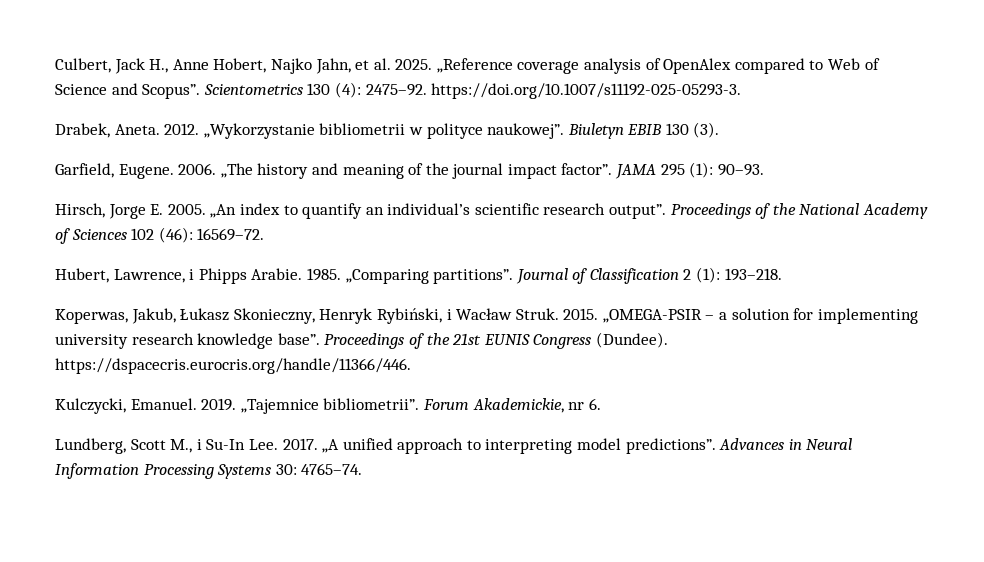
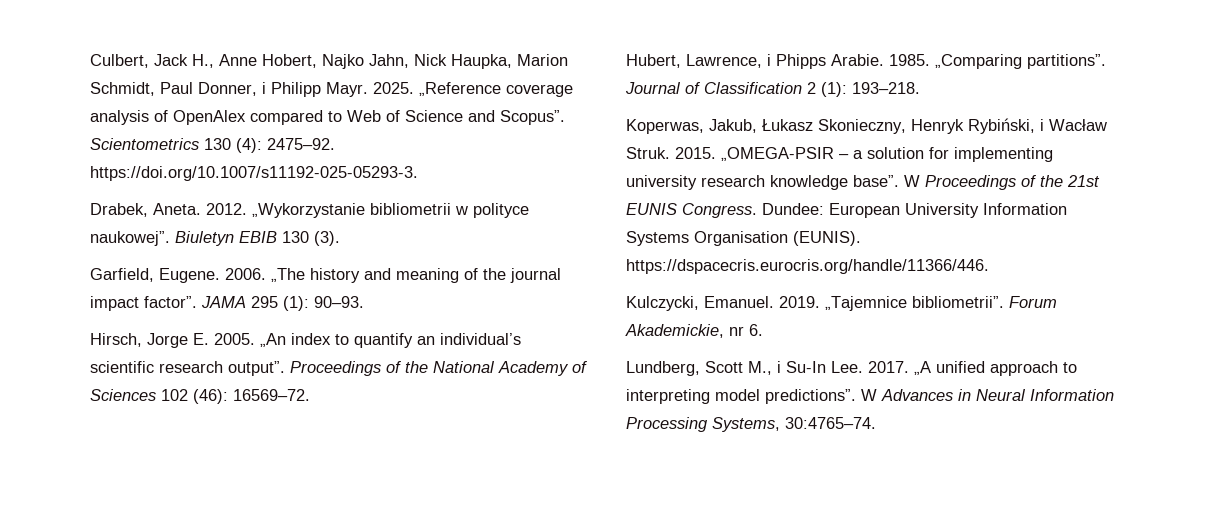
- Culbert, Jack H., Anne Hobert, Najko Jahn, et al. 2025.
+ Culbert, Jack H., Anne Hobert, Najko Jahn, Nick Haupka, Marion Schmidt, Paul Donner, i Philipp Mayr. 2025.
- Proceedings of the 21st EUNIS Congress (Dundee). https://dspacecris.eurocris.org/handle/11366/446.
+ W Proceedings of the 21st EUNIS Congress. Dundee: European University Information Systems Organisation (EUNIS). https://dspacecris.eurocris.org/handle/11366/446.
- Advances in Neural Information Processing Systems 30: 4765–74.
+ W Advances in Neural Information Processing Systems, 30:4765–74.

